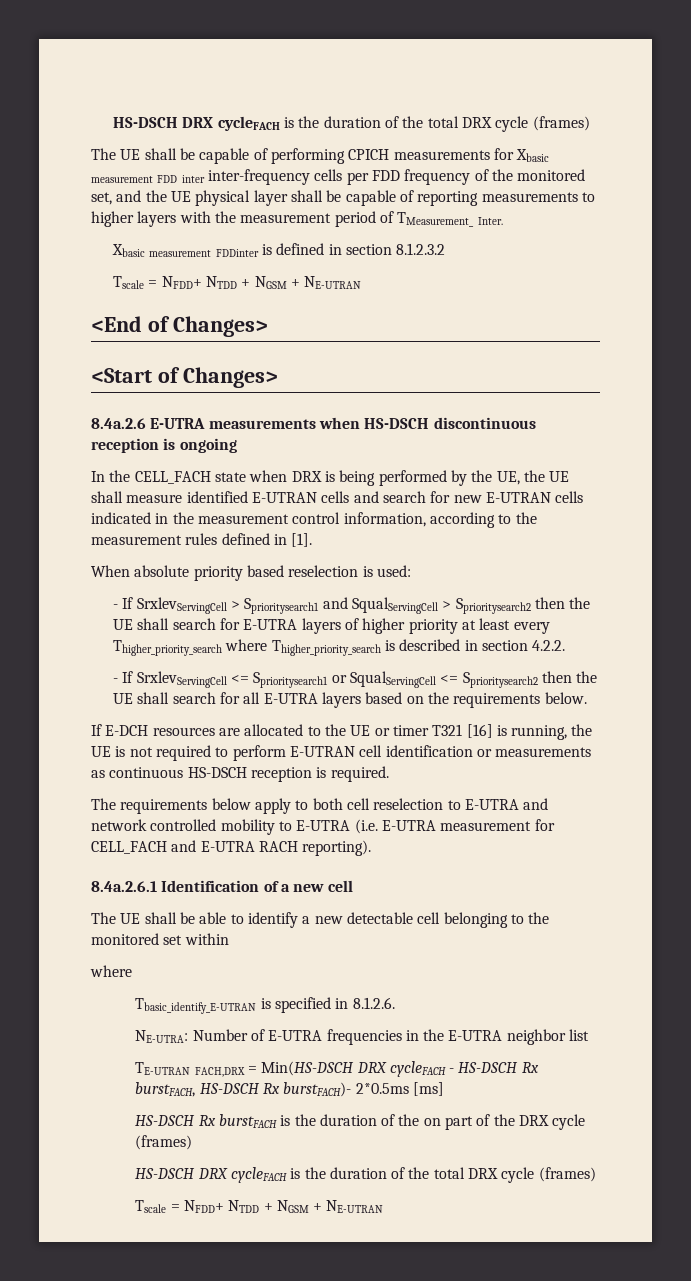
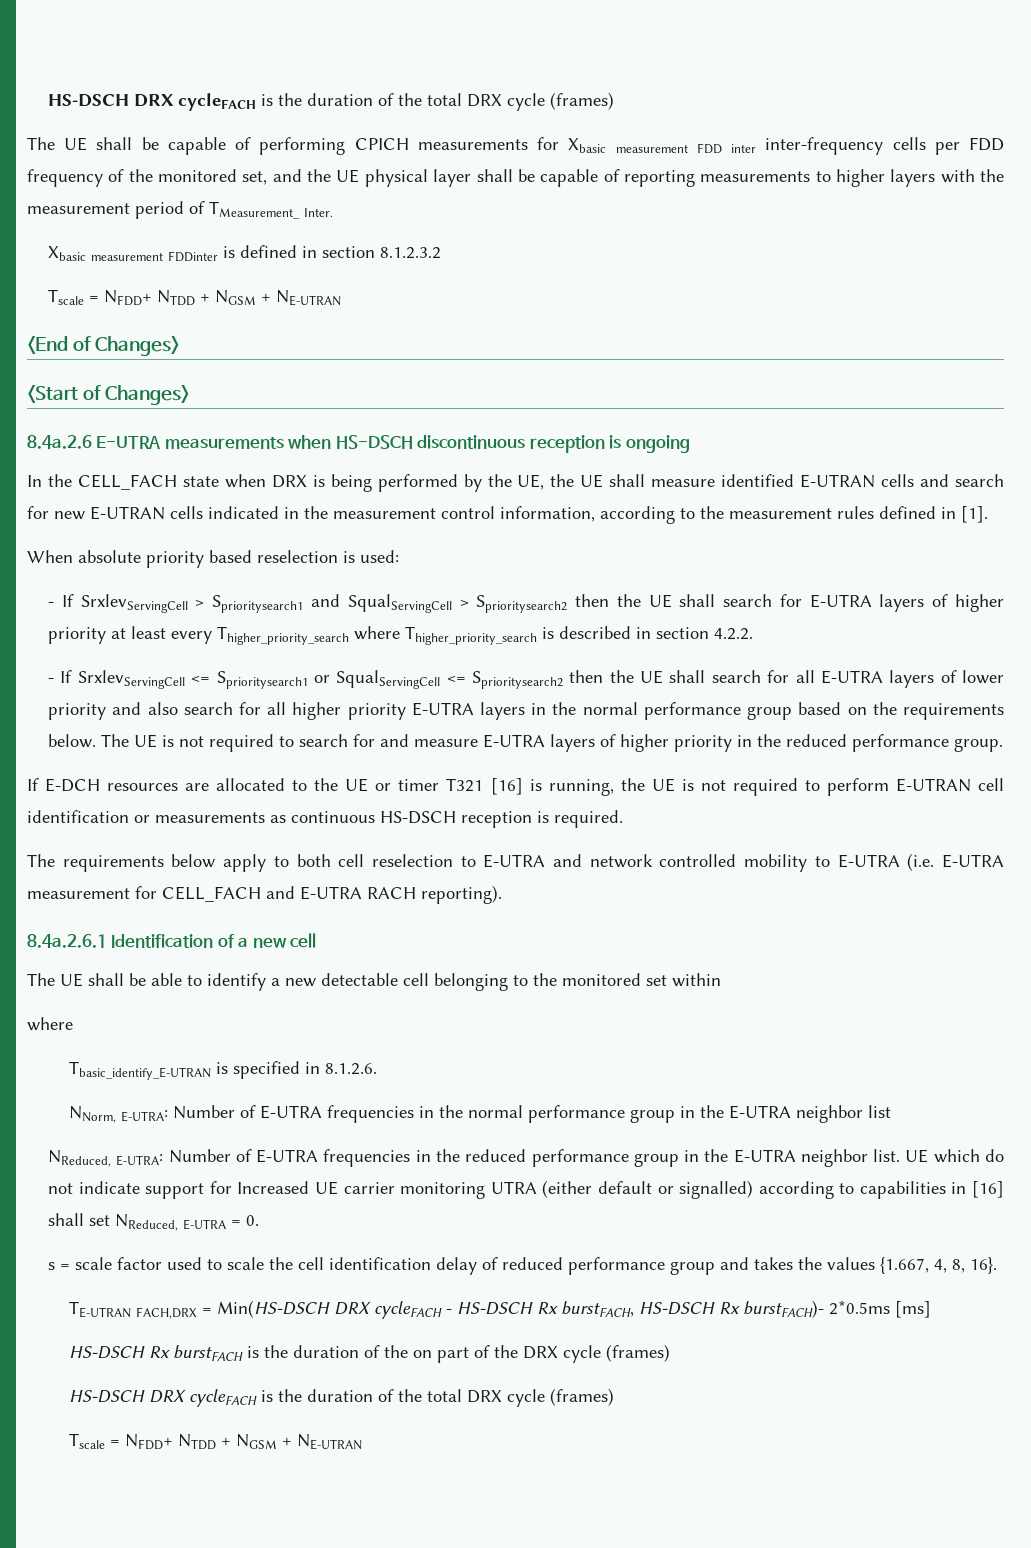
- - If SrxlevServingCell <= Sprioritysearch1 or SqualServingCell <= Sprioritysearch2 then the UE shall search for all E-UTRA layers based on the requirements below.
+ - If SrxlevServingCell <= Sprioritysearch1 or SqualServingCell <= Sprioritysearch2 then the UE shall search for all E-UTRA layers of lower priority and also search for all higher priority E-UTRA layers in the normal performance group based on the requirements below. The UE is not required to search for and measure E-UTRA layers of higher priority in the reduced performance group.
- NE-UTRA: Number of E-UTRA frequencies in the E-UTRA neighbor list
+ NNorm, E-UTRA: Number of E-UTRA frequencies in the normal performance group in the E-UTRA neighbor list
+ NReduced, E-UTRA: Number of E-UTRA frequencies in the reduced performance group in the E-UTRA neighbor list. UE which do not indicate support for Increased UE carrier monitoring UTRA (either default or signalled) according to capabilities in [16] shall set NReduced, E-UTRA = 0.
+ s = scale factor used to scale the cell identification delay of reduced performance group and takes the values {1.667, 4, 8, 16}.

